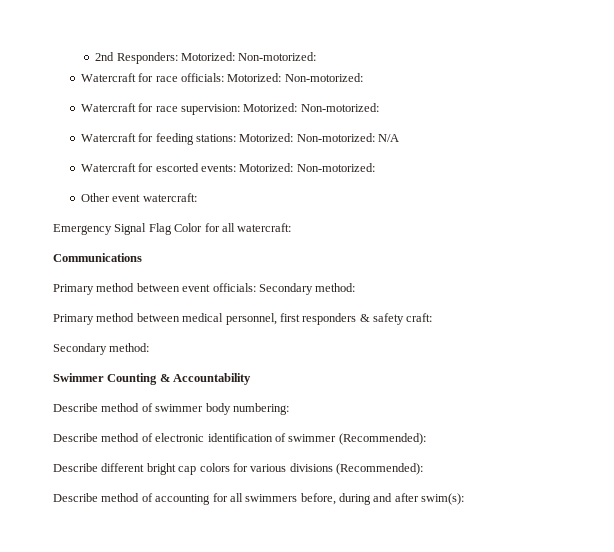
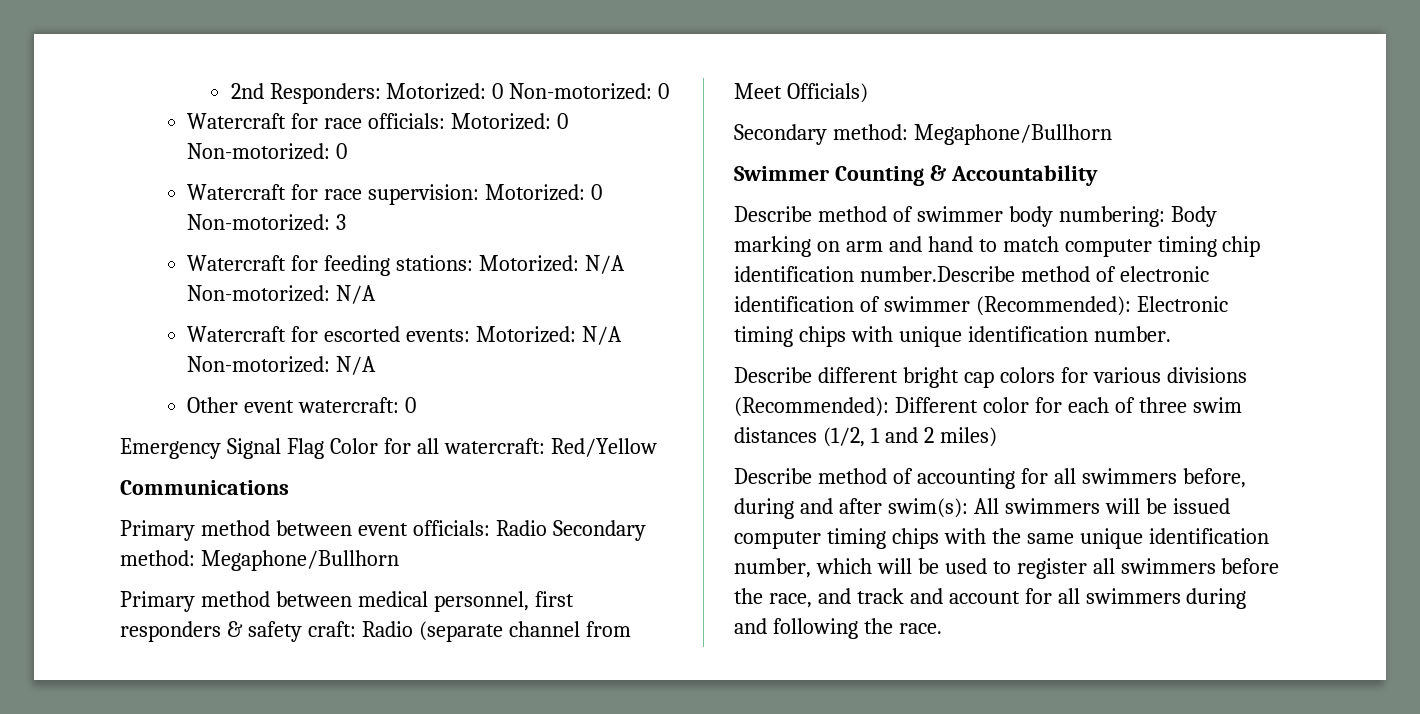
- 2nd Responders: Motorized: Non-motorized:
+ 2nd Responders: Motorized: 0 Non-motorized: 0
- Watercraft for race officials: Motorized: Non-motorized:
+ Watercraft for race officials: Motorized: 0 Non-motorized: 0
- Watercraft for race supervision: Motorized: Non-motorized:
+ Watercraft for race supervision: Motorized: 0 Non-motorized: 3
- Watercraft for feeding stations: Motorized: Non-motorized: N/A
+ Watercraft for feeding stations: Motorized: N/A Non-motorized: N/A
- Watercraft for escorted events: Motorized: Non-motorized:
+ Watercraft for escorted events: Motorized: N/A Non-motorized: N/A
- Other event watercraft:
+ Other event watercraft: 0
- Emergency Signal Flag Color for all watercraft:
+ Emergency Signal Flag Color for all watercraft: Red/Yellow
- Primary method between event officials: Secondary method:
+ Primary method between event officials: Radio Secondary method: Megaphone/Bullhorn
- Primary method between medical personnel, first responders & safety craft:
- Secondary method:
+ Primary method between medical personnel, first responders & safety craft: Radio (separate channel from Meet Officials)
+ Secondary method: Megaphone/Bullhorn
- Describe method of swimmer body numbering:
- Describe method of electronic identification of swimmer (Recommended):
+ Describe method of swimmer body numbering: Body marking on arm and hand to match computer timing chip identification number.Describe method of electronic identification of swimmer (Recommended): Electronic timing chips with unique identification number.
- Describe different bright cap colors for various divisions (Recommended):
+ Describe different bright cap colors for various divisions (Recommended): Different color for each of three swim distances (1/2, 1 and 2 miles)
- Describe method of accounting for all swimmers before, during and after swim(s):
+ Describe method of accounting for all swimmers before, during and after swim(s): All swimmers will be issued computer timing chips with the same unique identification number, which will be used to register all swimmers before the race, and track and account for all swimmers during and following the race.

